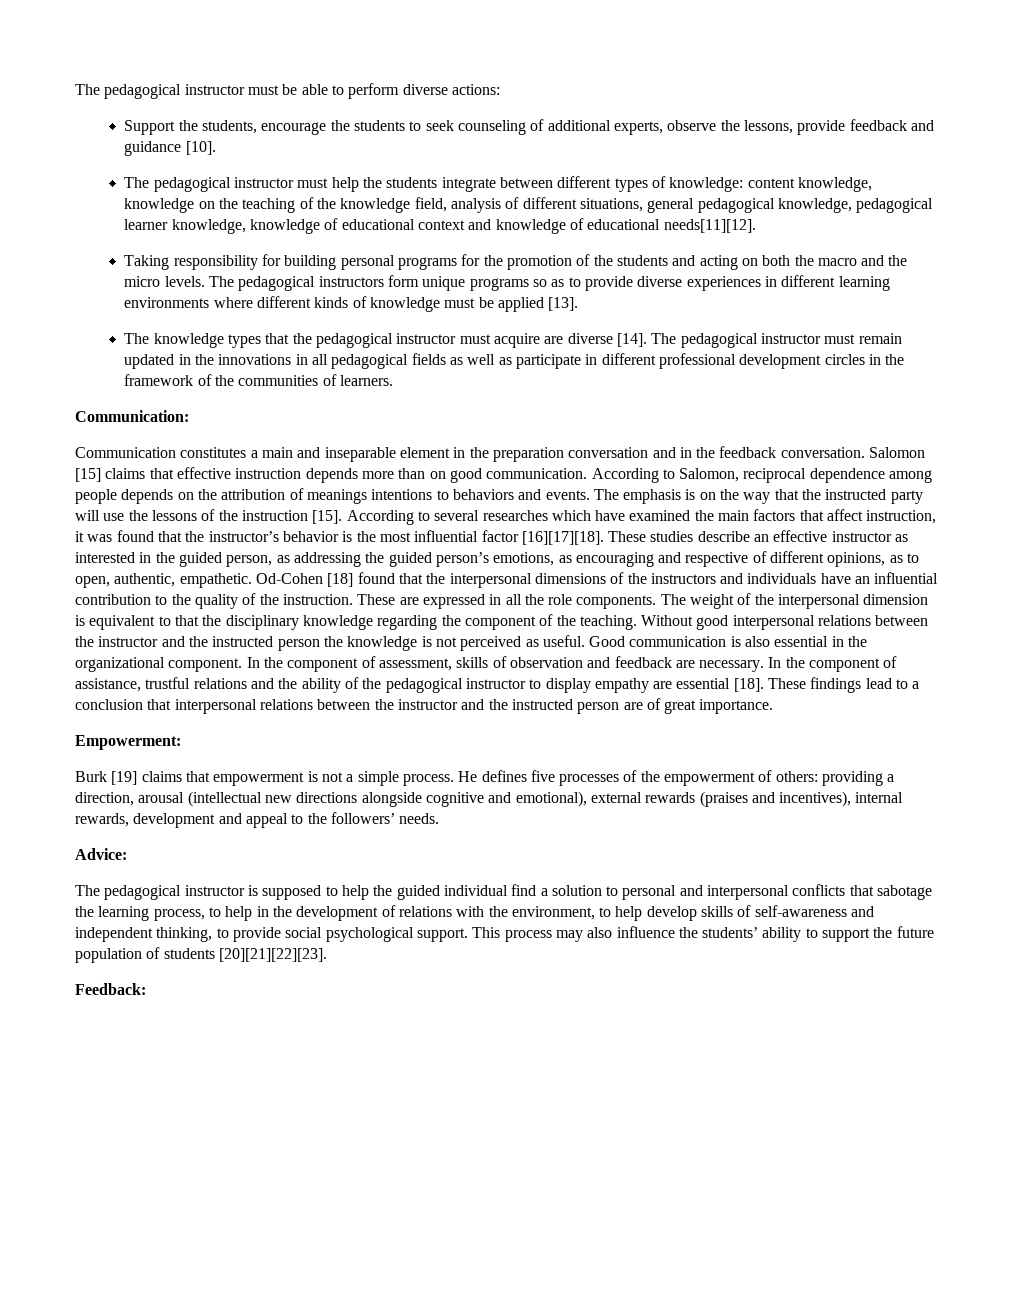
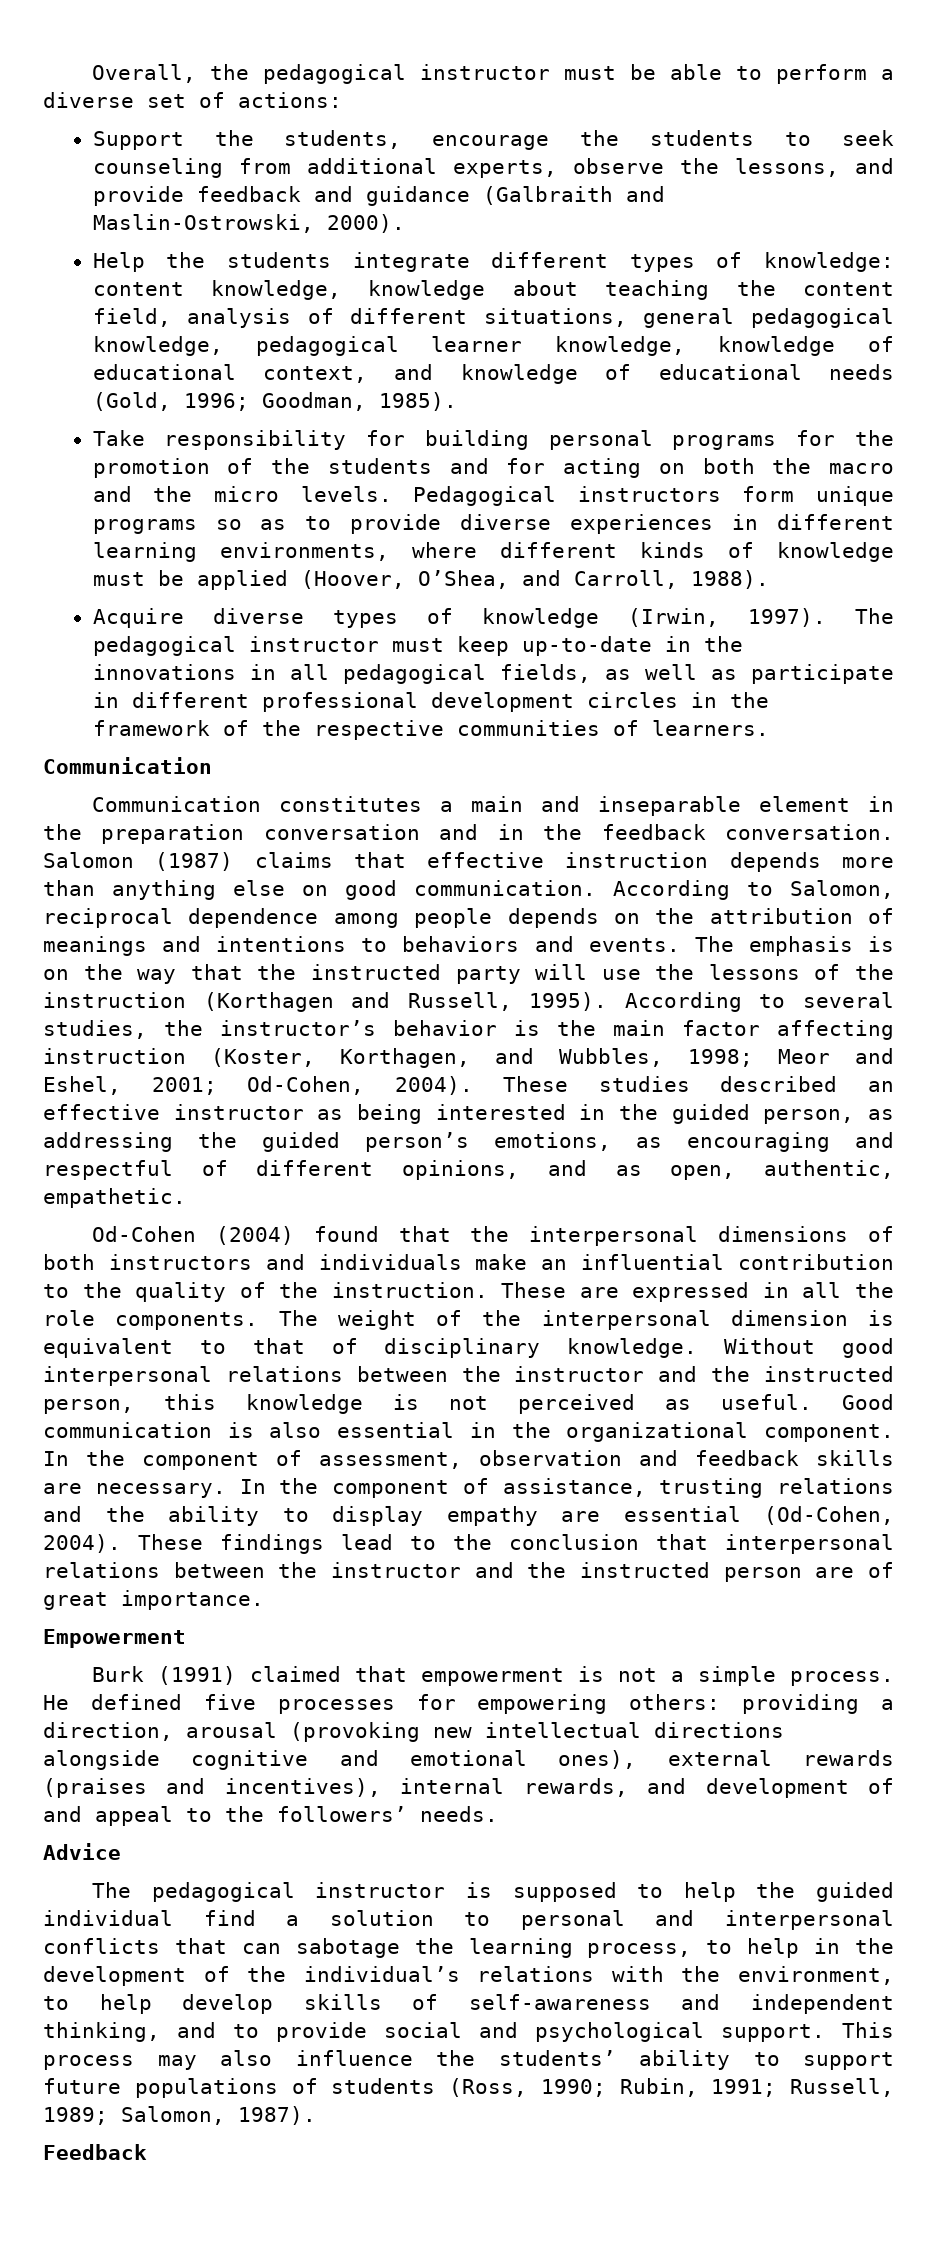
- The pedagogical instructor must be able to perform diverse actions:
+ Overall, the pedagogical instructor must be able to perform a diverse set of actions:
- Support the students, encourage the students to seek counseling of additional experts, observe the lessons, provide feedback and guidance [10].
- The pedagogical instructor must help the students integrate between different types of knowledge:
+ Support the students, encourage the students to seek counseling from additional experts, observe the lessons, and provide feedback and guidance (Galbraith and Maslin-Ostrowski, 2000).
+ Help the students integrate different types of knowledge:
- content knowledge, knowledge on the teaching of the knowledge field, analysis of different situations, general pedagogical knowledge, pedagogical learner knowledge, knowledge of educational context and knowledge of educational needs[11][12].
- Taking responsibility for building personal programs for the promotion of the students and acting on both the macro and the micro levels.
+ content knowledge, knowledge about teaching the content field, analysis of different situations, general pedagogical knowledge, pedagogical learner knowledge, knowledge of educational context, and knowledge of educational needs (Gold, 1996; Goodman, 1985).
+ Take responsibility for building personal programs for the promotion of the students and for acting on both the macro and the micro levels.
- The pedagogical instructors form unique programs so as to provide diverse experiences in different learning environments where different kinds of knowledge must be applied [13].
- The knowledge types that the pedagogical instructor must acquire are diverse [14]. The pedagogical instructor must remain updated in the innovations in all pedagogical fields as well as participate in different professional development circles in the framework of the communities of learners.
- Communication:
+ Pedagogical instructors form unique programs so as to provide diverse experiences in different learning environments, where different kinds of knowledge must be applied (Hoover, O’Shea, and Carroll, 1988).
+ Acquire diverse types of knowledge (Irwin, 1997). The pedagogical instructor must keep up-to-date in the innovations in all pedagogical fields, as well as participate in different professional development circles in the framework of the respective communities of learners.
+ Communication
- Salomon [15] claims that effective instruction depends more than on good communication.
+ Salomon (1987) claims that effective instruction depends more than anything else on good communication.
- According to Salomon, reciprocal dependence among people depends on the attribution of meanings intentions to behaviors and events.
+ According to Salomon, reciprocal dependence among people depends on the attribution of meanings and intentions to behaviors and events.
- The emphasis is on the way that the instructed party will use the lessons of the instruction [15]. According to several researches which have examined the main factors that affect instruction, it was found that the instructor’s behavior is the most influential factor [16][17][18].
+ The emphasis is on the way that the instructed party will use the lessons of the instruction (Korthagen and Russell, 1995). According to several studies, the instructor’s behavior is the main factor affecting instruction (Koster, Korthagen, and Wubbles, 1998; Meor and Eshel, 2001; Od-Cohen, 2004).
- These studies describe an effective instructor as interested in the guided person, as addressing the guided person’s emotions, as encouraging and respective of different opinions, as to open, authentic, empathetic. Od-Cohen [18] found that the interpersonal dimensions of the instructors and individuals have an influential contribution to the quality of the instruction.
+ These studies described an effective instructor as being interested in the guided person, as addressing the guided person’s emotions, as encouraging and respectful of different opinions, and as open, authentic, empathetic.
+ Od-Cohen (2004) found that the interpersonal dimensions of both instructors and individuals make an influential contribution to the quality of the instruction.
- The weight of the interpersonal dimension is equivalent to that the disciplinary knowledge regarding the component of the teaching.
+ The weight of the interpersonal dimension is equivalent to that of disciplinary knowledge.
- Without good interpersonal relations between the instructor and the instructed person the knowledge is not perceived as useful.
+ Without good interpersonal relations between the instructor and the instructed person, this knowledge is not perceived as useful.
- In the component of assessment, skills of observation and feedback are necessary.
+ In the component of assessment, observation and feedback skills are necessary.
- In the component of assistance, trustful relations and the ability of the pedagogical instructor to display empathy are essential [18].
+ In the component of assistance, trusting relations and the ability to display empathy are essential (Od-Cohen, 2004).
- These findings lead to a conclusion that interpersonal relations between the instructor and the instructed person are of great importance.
+ These findings lead to the conclusion that interpersonal relations between the instructor and the instructed person are of great importance.
- Empowerment:
+ Empowerment
- Burk [19] claims that empowerment is not a simple process.
+ Burk (1991) claimed that empowerment is not a simple process.
- He defines five processes of the empowerment of others: providing a direction, arousal (intellectual new directions alongside cognitive and emotional), external rewards (praises and incentives), internal rewards, development and appeal to the followers’ needs.
+ He defined five processes for empowering others: providing a direction, arousal (provoking new intellectual directions alongside cognitive and emotional ones), external rewards (praises and incentives), internal rewards, and development of and appeal to the followers’ needs.
- Advice:
+ Advice
- The pedagogical instructor is supposed to help the guided individual find a solution to personal and interpersonal conflicts that sabotage the learning process, to help in the development of relations with the environment, to help develop skills of self-awareness and independent thinking, to provide social psychological support.
+ The pedagogical instructor is supposed to help the guided individual find a solution to personal and interpersonal conflicts that can sabotage the learning process, to help in the development of the individual’s relations with the environment, to help develop skills of self-awareness and independent thinking, and to provide social and psychological support.
- This process may also influence the students’ ability to support the future population of students [20][21][22][23].
- Feedback:
+ This process may also influence the students’ ability to support future populations of students (Ross, 1990; Rubin, 1991; Russell, 1989; Salomon, 1987).
+ Feedback

